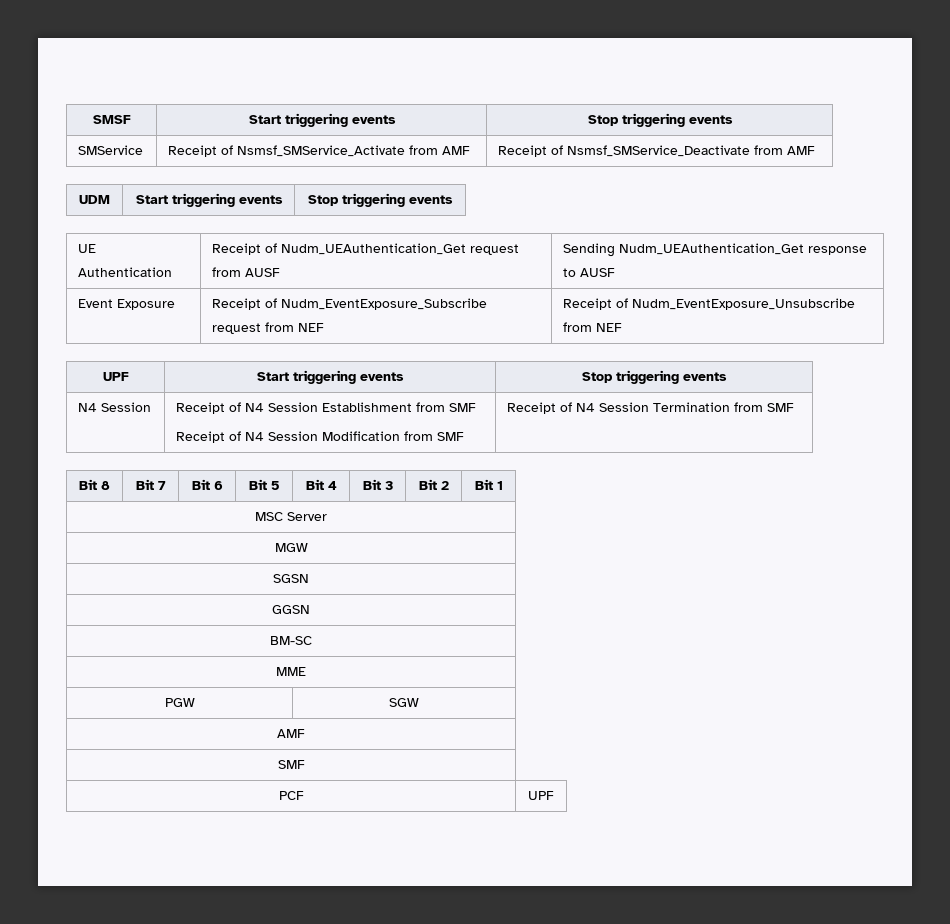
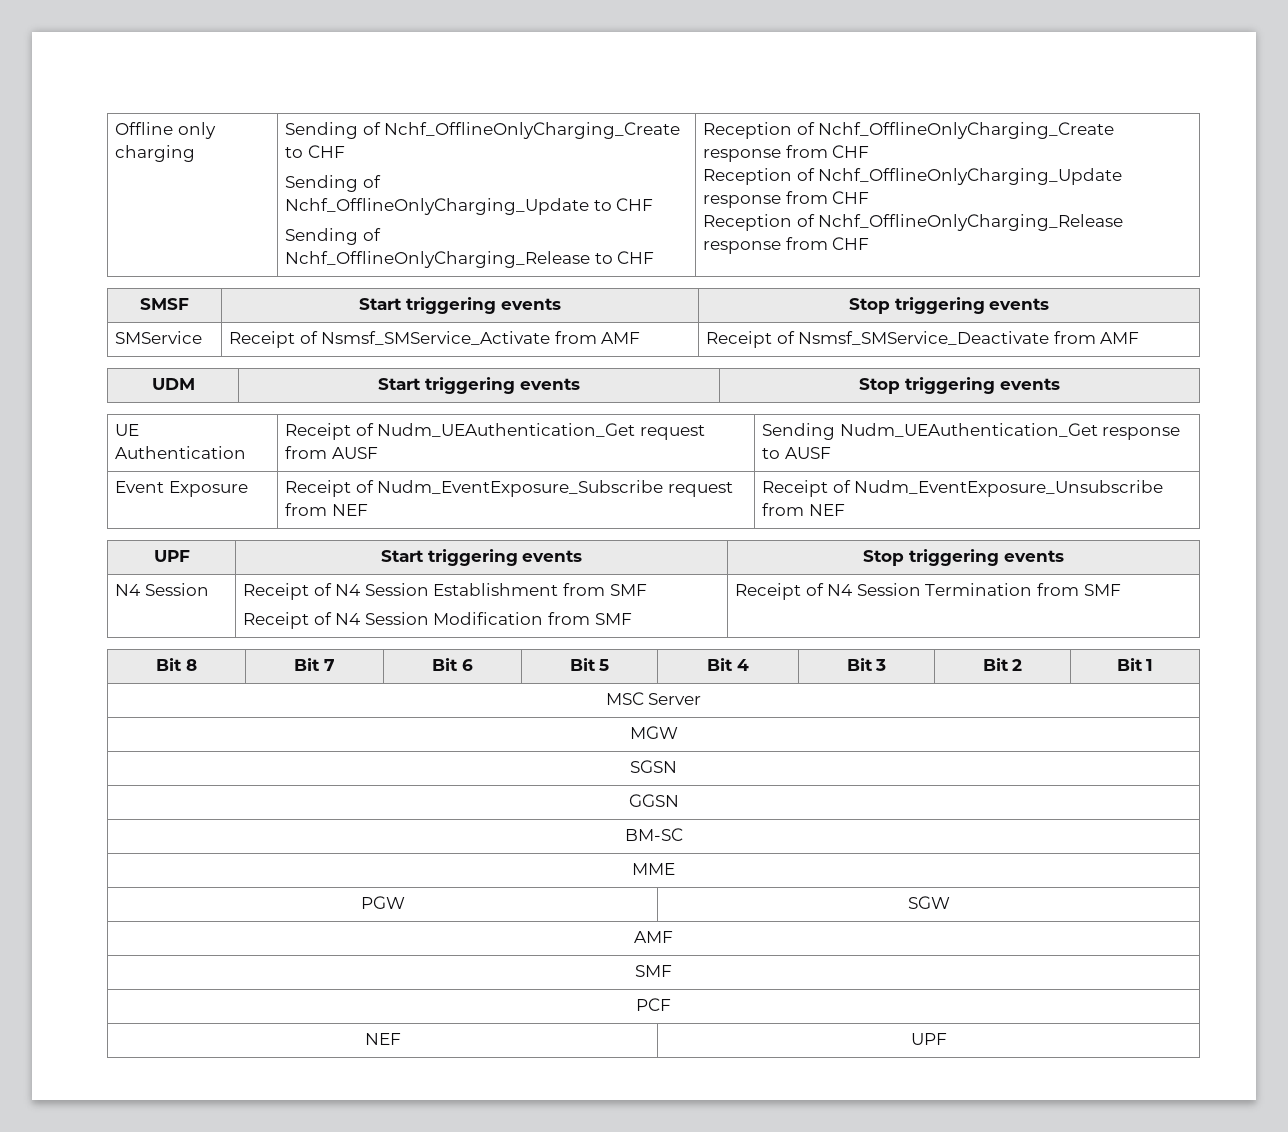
+ Offline only charging | Sending of Nchf_OfflineOnlyCharging_Create to CHF
+ Sending of Nchf_OfflineOnlyCharging_Update to CHF
+ Sending of Nchf_OfflineOnlyCharging_Release to CHF | Reception of Nchf_OfflineOnlyCharging_Create response from CHF
+ Reception of Nchf_OfflineOnlyCharging_Update response from CHF
+ Reception of Nchf_OfflineOnlyCharging_Release response from CHF
- PCF | UPF
+ PCF
+ NEF | UPF

